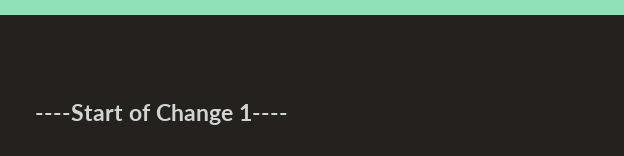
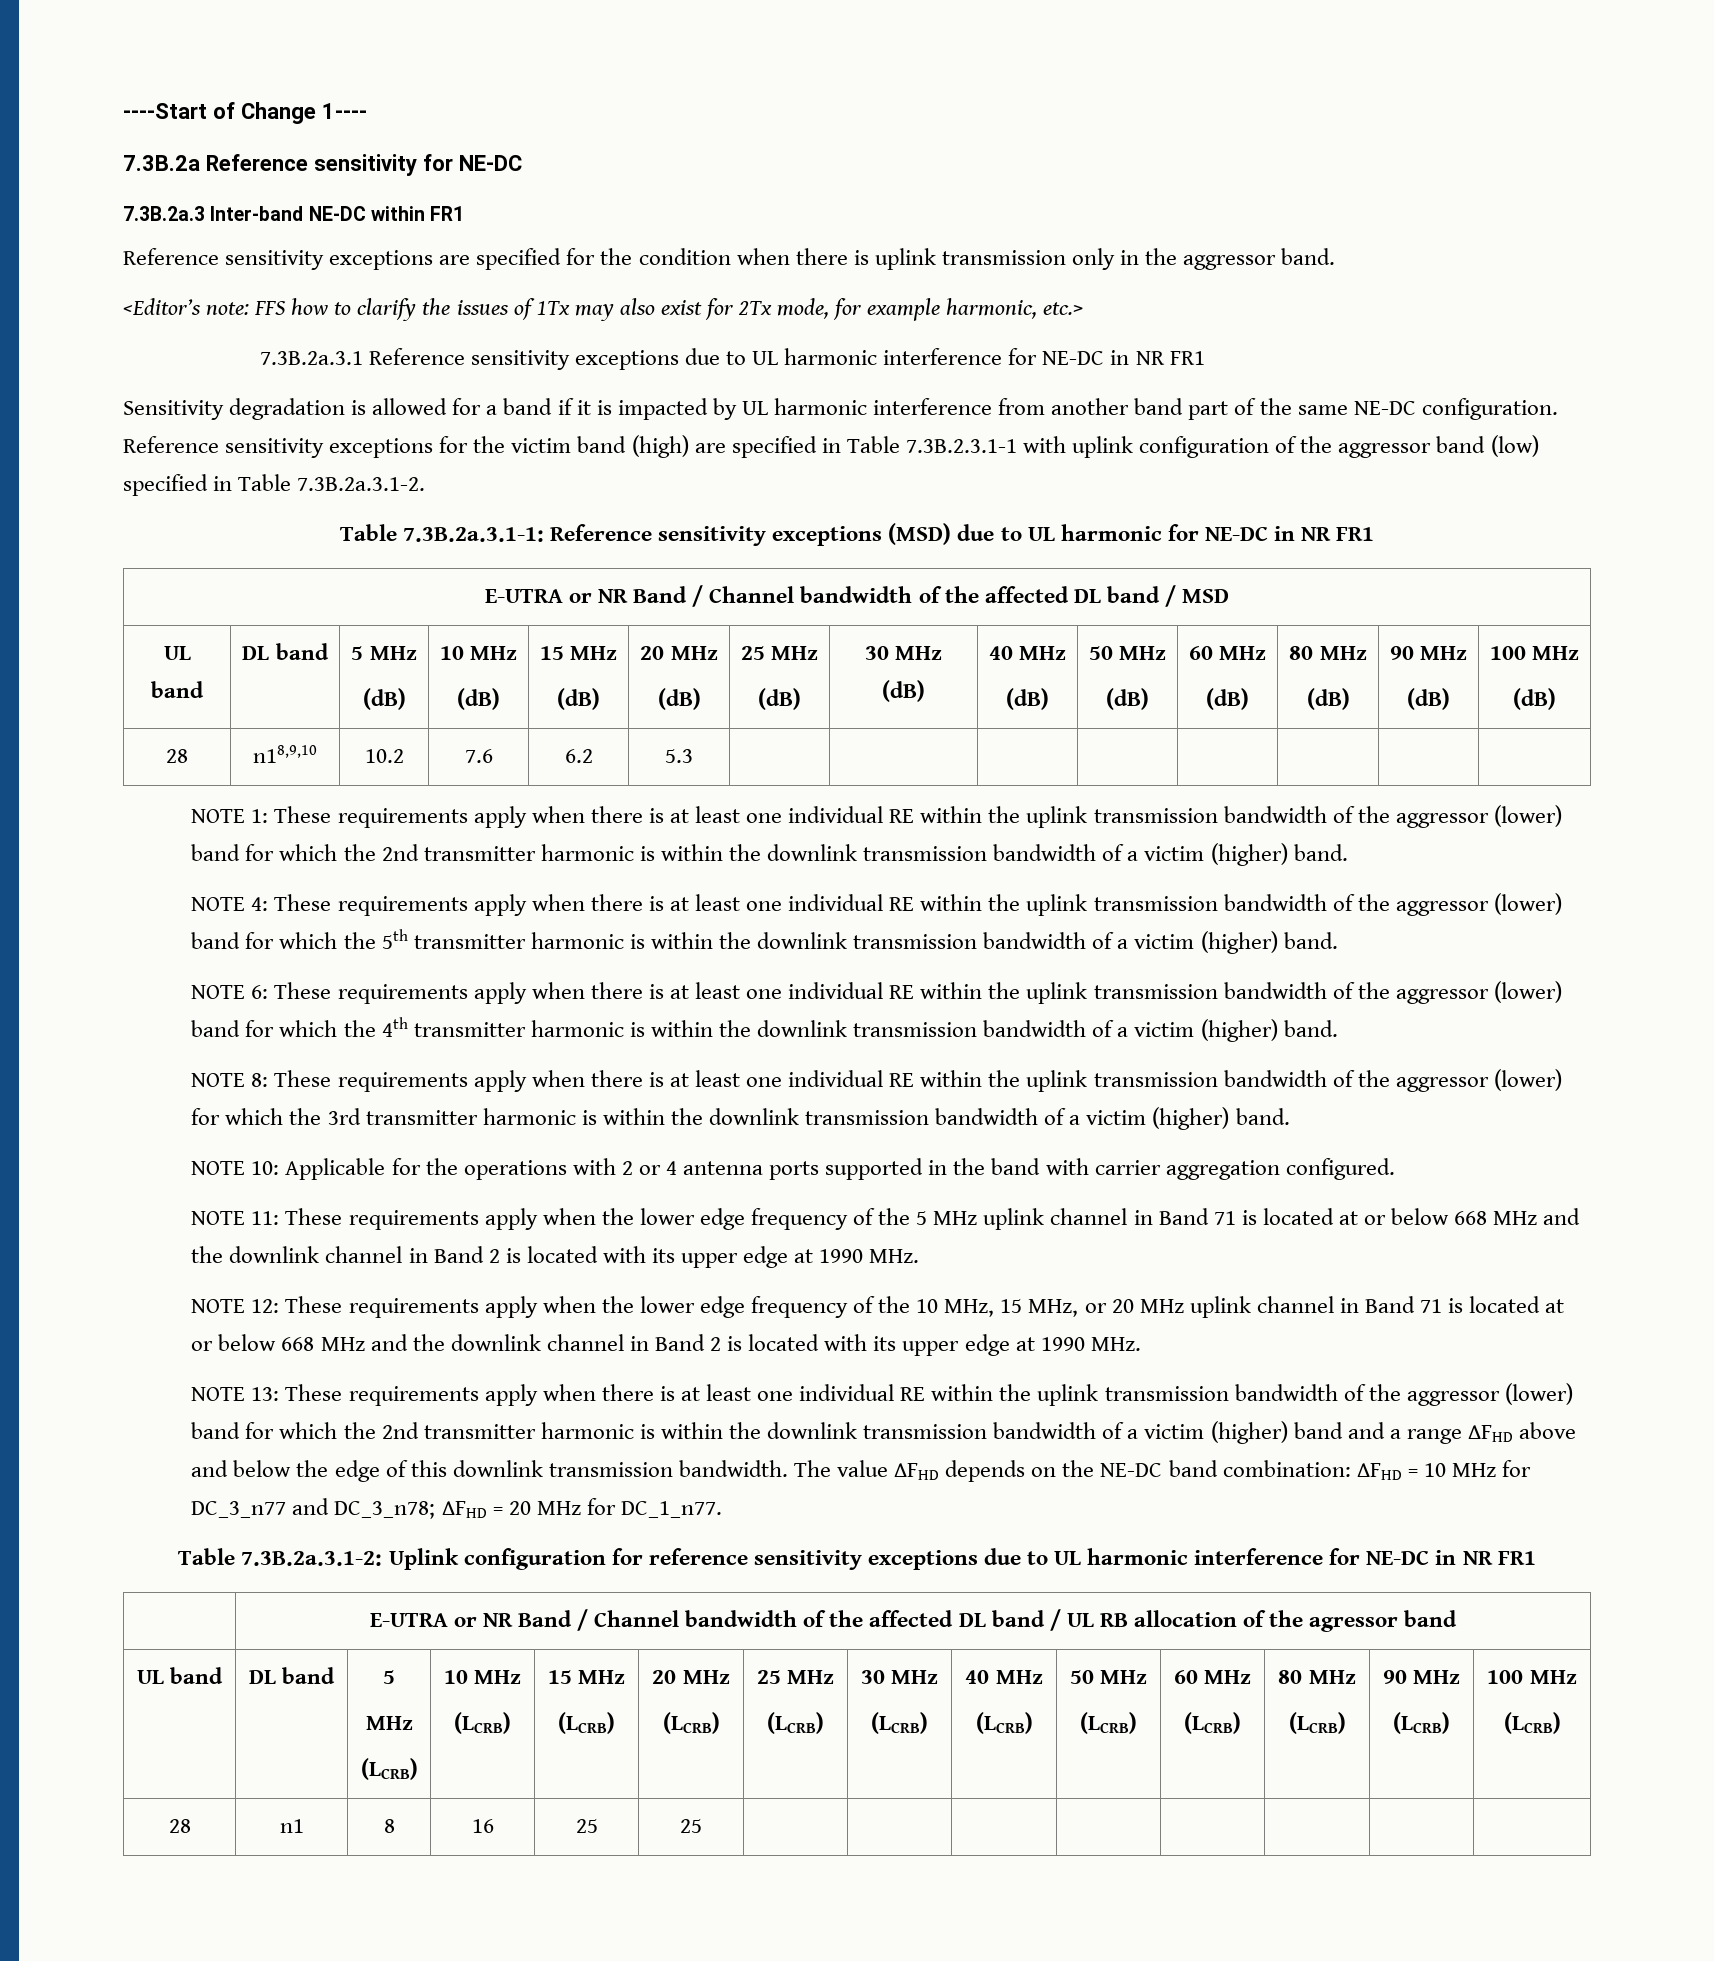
+ 7.3B.2a Reference sensitivity for NE-DC
+ 7.3B.2a.3 Inter-band NE-DC within FR1
+ Reference sensitivity exceptions are specified for the condition when there is uplink transmission only in the aggressor band.
+ <Editor’s note: FFS how to clarify the issues of 1Tx may also exist for 2Tx mode, for example harmonic, etc.>
+ 7.3B.2a.3.1 Reference sensitivity exceptions due to UL harmonic interference for NE-DC in NR FR1
+ Sensitivity degradation is allowed for a band if it is impacted by UL harmonic interference from another band part of the same NE-DC configuration. Reference sensitivity exceptions for the victim band (high) are specified in Table 7.3B.2.3.1-1 with uplink configuration of the aggressor band (low) specified in Table 7.3B.2a.3.1-2.
+ Table 7.3B.2a.3.1-1: Reference sensitivity exceptions (MSD) due to UL harmonic for NE-DC in NR FR1
+ E-UTRA or NR Band / Channel bandwidth of the affected DL band / MSD
+ UL band | DL band | 5 MHz
+ (dB) | 10 MHz
+ (dB) | 15 MHz
+ (dB) | 20 MHz
+ (dB) | 25 MHz
+ (dB) | 30 MHz (dB) | 40 MHz
+ (dB) | 50 MHz
+ (dB) | 60 MHz
+ (dB) | 80 MHz
+ (dB) | 90 MHz
+ (dB) | 100 MHz
+ (dB)
+ 28 | n18,9,10 | 10.2 | 7.6 | 6.2 | 5.3 | | | | | | | |
+ NOTE 1: These requirements apply when there is at least one individual RE within the uplink transmission bandwidth of the aggressor (lower) band for which the 2nd transmitter harmonic is within the downlink transmission bandwidth of a victim (higher) band.
+ NOTE 4: These requirements apply when there is at least one individual RE within the uplink transmission bandwidth of the aggressor (lower) band for which the 5th transmitter harmonic is within the downlink transmission bandwidth of a victim (higher) band.
+ NOTE 6: These requirements apply when there is at least one individual RE within the uplink transmission bandwidth of the aggressor (lower) band for which the 4th transmitter harmonic is within the downlink transmission bandwidth of a victim (higher) band.
+ NOTE 8: These requirements apply when there is at least one individual RE within the uplink transmission bandwidth of the aggressor (lower) for which the 3rd transmitter harmonic is within the downlink transmission bandwidth of a victim (higher) band.
+ NOTE 10: Applicable for the operations with 2 or 4 antenna ports supported in the band with carrier aggregation configured.
+ NOTE 11: These requirements apply when the lower edge frequency of the 5 MHz uplink channel in Band 71 is located at or below 668 MHz and the downlink channel in Band 2 is located with its upper edge at 1990 MHz.
+ NOTE 12: These requirements apply when the lower edge frequency of the 10 MHz, 15 MHz, or 20 MHz uplink channel in Band 71 is located at or below 668 MHz and the downlink channel in Band 2 is located with its upper edge at 1990 MHz.
+ NOTE 13: These requirements apply when there is at least one individual RE within the uplink transmission bandwidth of the aggressor (lower) band for which the 2nd transmitter harmonic is within the downlink transmission bandwidth of a victim (higher) band and a range ∆FHD above and below the edge of this downlink transmission bandwidth. The value ∆FHD depends on the NE-DC band combination: ∆FHD = 10 MHz for DC_3_n77 and DC_3_n78; ∆FHD = 20 MHz for DC_1_n77.
+ Table 7.3B.2a.3.1-2: Uplink configuration for reference sensitivity exceptions due to UL harmonic interference for NE-DC in NR FR1
+ | E-UTRA or NR Band / Channel bandwidth of the affected DL band / UL RB allocation of the agressor band
+ UL band | DL band | 5
+ MHz
+ (LCRB) | 10 MHz
+ (LCRB) | 15 MHz
+ (LCRB) | 20 MHz
+ (LCRB) | 25 MHz
+ (LCRB) | 30 MHz
+ (LCRB) | 40 MHz
+ (LCRB) | 50 MHz
+ (LCRB) | 60 MHz
+ (LCRB) | 80 MHz
+ (LCRB) | 90 MHz
+ (LCRB) | 100 MHz
+ (LCRB)
+ 28 | n1 | 8 | 16 | 25 | 25 | | | | | | | |

